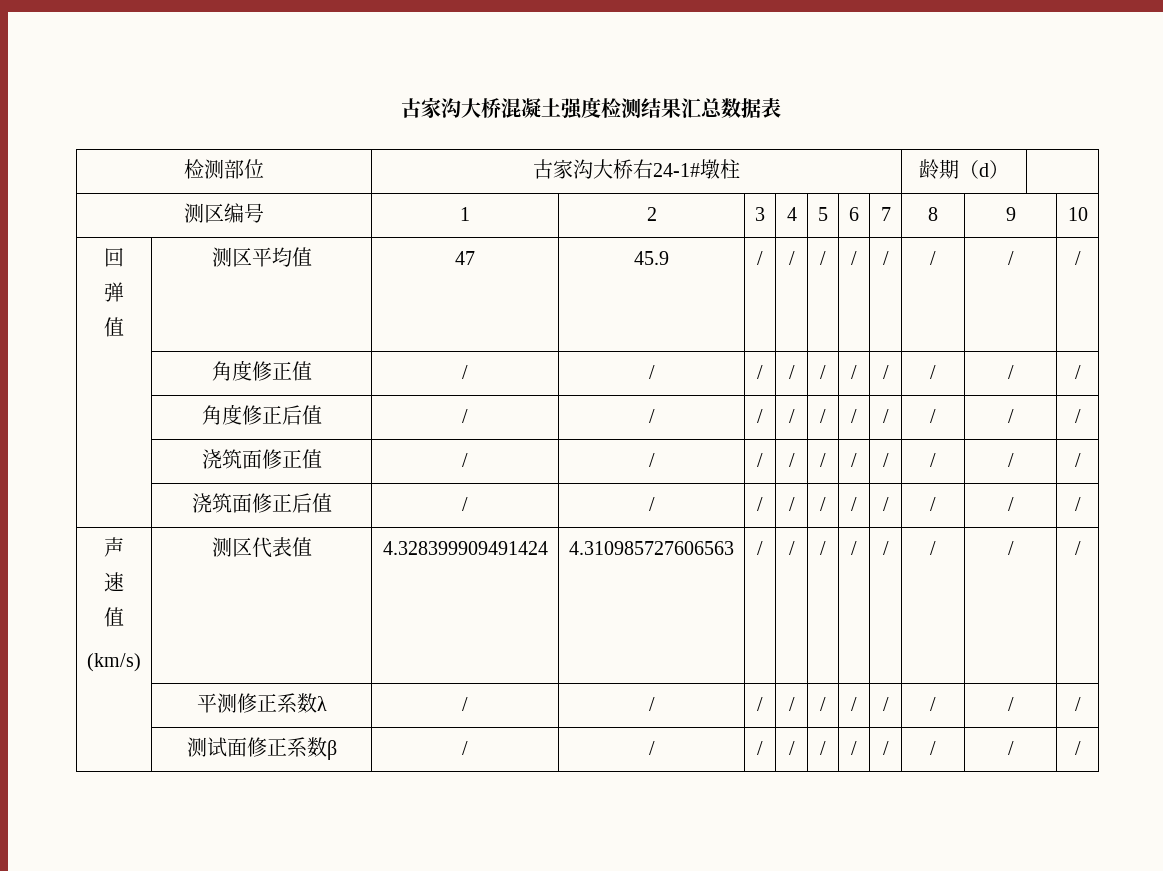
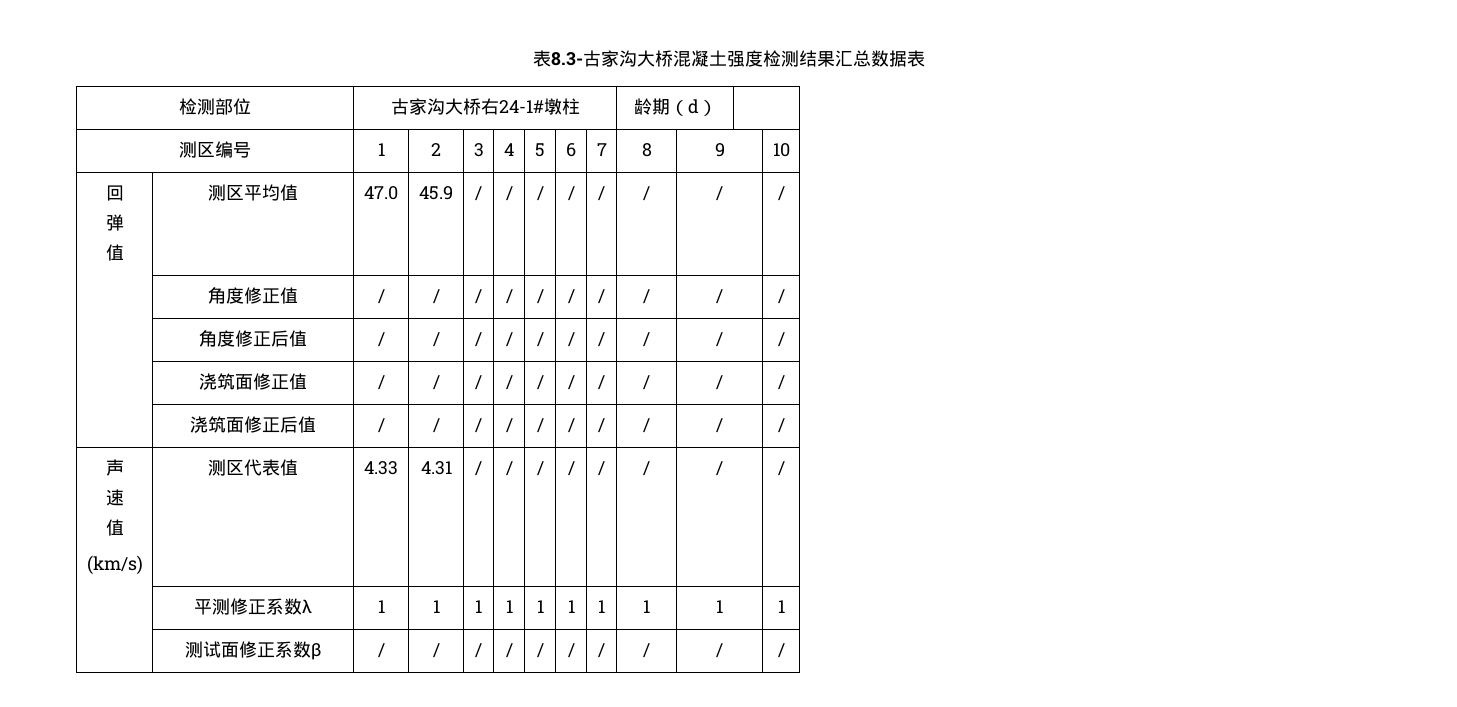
- 古家沟大桥混凝土强度检测结果汇总数据表
+ 表8.3-古家沟大桥混凝土强度检测结果汇总数据表
  回
  弹
- 值 | 测区平均值 | 47 | 45.9 | / | / | / | / | / | / | / | /
+ 值 | 测区平均值 | 47.0 | 45.9 | / | / | / | / | / | / | / | /
  声
  速
  值
- (km/s) | 测区代表值 | 4.328399909491424 | 4.310985727606563 | / | / | / | / | / | / | / | /
+ (km/s) | 测区代表值 | 4.33 | 4.31 | / | / | / | / | / | / | / | /
- | 平测修正系数λ | / | / | / | / | / | / | / | / | / | /
+ | 平测修正系数λ | 1 | 1 | 1 | 1 | 1 | 1 | 1 | 1 | 1 | 1

